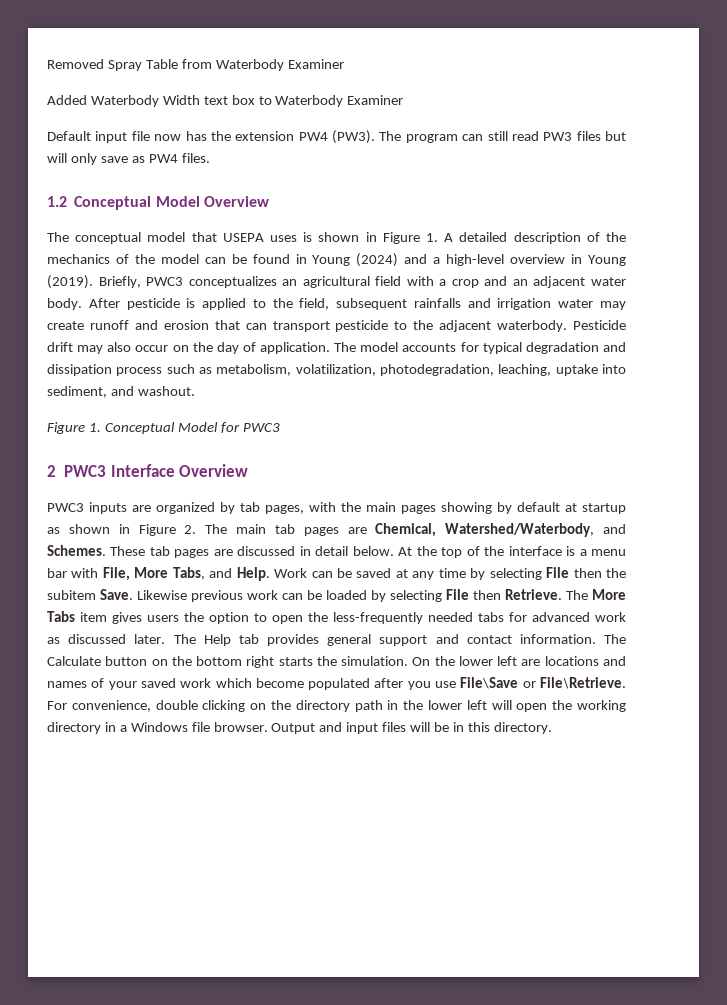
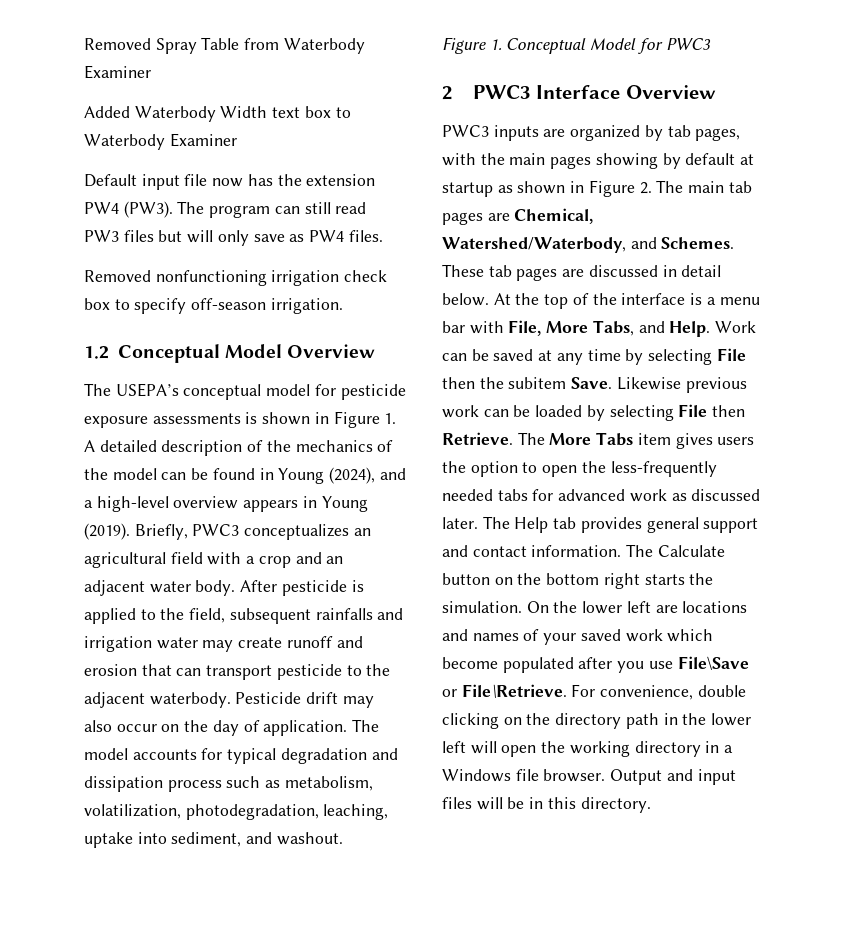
+ Removed nonfunctioning irrigation check box to specify off-season irrigation.
- The conceptual model that USEPA uses is shown in Figure 1. A detailed description of the mechanics of the model can be found in Young (2024) and a high-level overview in Young (2019).
+ The USEPA’s conceptual model for pesticide exposure assessments is shown in Figure 1. A detailed description of the mechanics of the model can be found in Young (2024), and a high-level overview appears in Young (2019).

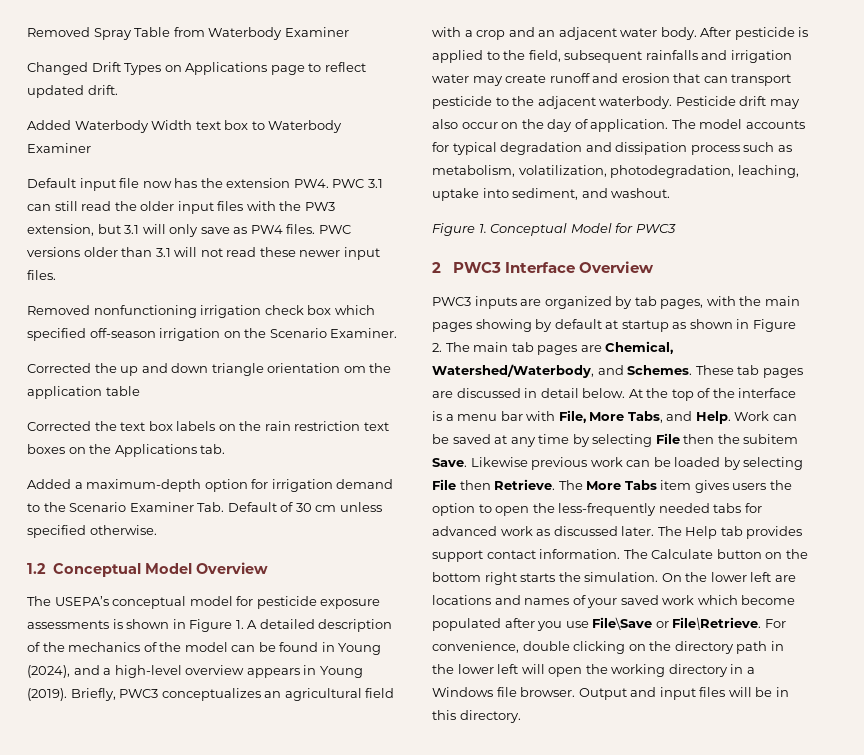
+ Changed Drift Types on Applications page to reflect updated drift.
- Default input file now has the extension PW4 (PW3). The program can still read PW3 files but will only save as PW4 files.
+ Default input file now has the extension PW4. PWC 3.1 can still read the older input files with the PW3 extension, but 3.1 will only save as PW4 files. PWC versions older than 3.1 will not read these newer input files.
- Removed nonfunctioning irrigation check box to specify off-season irrigation.
+ Removed nonfunctioning irrigation check box which specified off-season irrigation on the Scenario Examiner.
+ Corrected the up and down triangle orientation om the application table
+ Corrected the text box labels on the rain restriction text boxes on the Applications tab.
+ Added a maximum-depth option for irrigation demand to the Scenario Examiner Tab. Default of 30 cm unless specified otherwise.
- The Help tab provides general support and contact information.
+ The Help tab provides support contact information.

